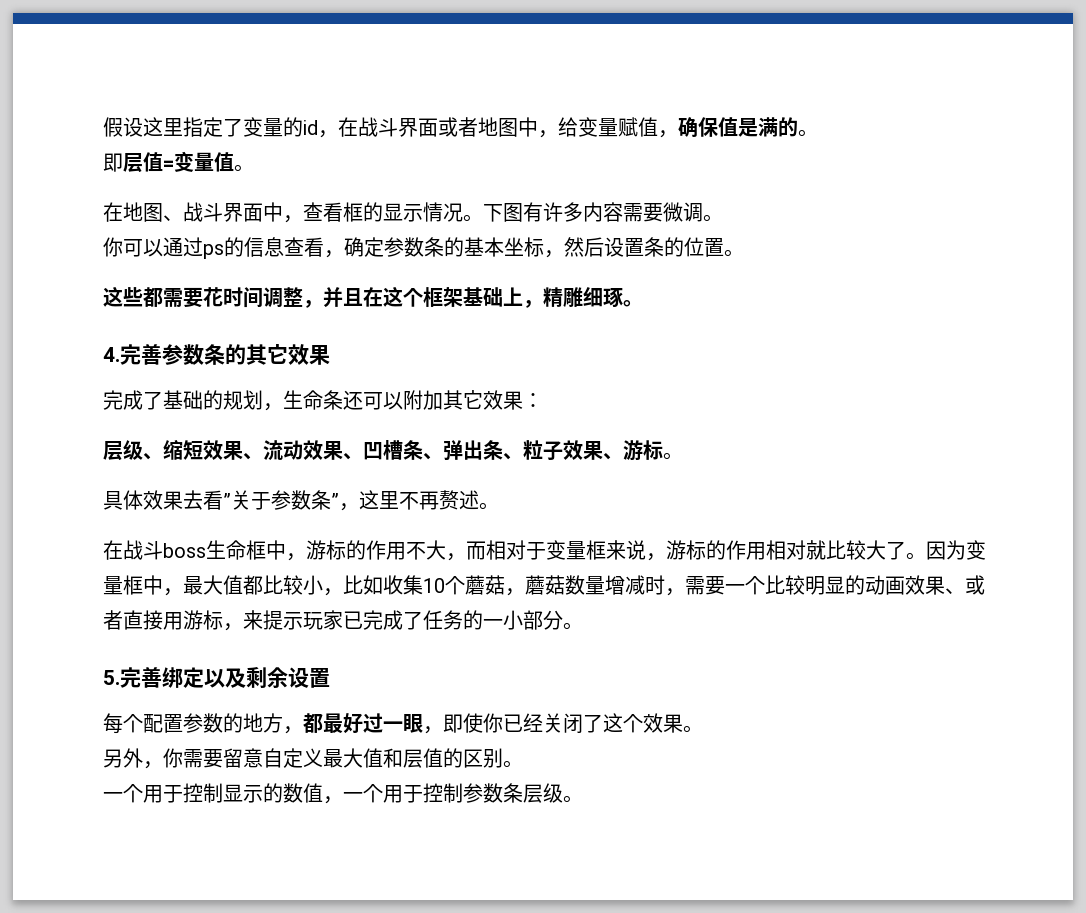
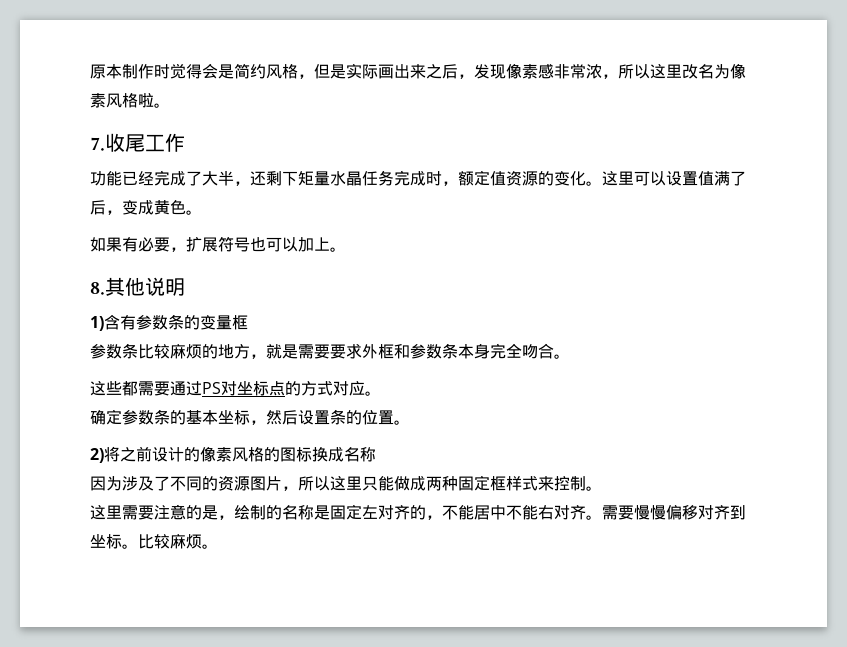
- 假设这里指定了变量的id，在战斗界面或者地图中，给变量赋值，确保值是满的。
- 即层值=变量值。
- 在地图、战斗界面中，查看框的显示情况。下图有许多内容需要微调。
- 你可以通过ps的信息查看，确定参数条的基本坐标，然后设置条的位置。
+ 原本制作时觉得会是简约风格，但是实际画出来之后，发现像素感非常浓，所以这里改名为像素风格啦。
+ 7.收尾工作
+ 功能已经完成了大半，还剩下矩量水晶任务完成时，额定值资源的变化。这里可以设置值满了后，变成黄色。
+ 如果有必要，扩展符号也可以加上。
+ 8.其他说明
+ 1)含有参数条的变量框
+ 参数条比较麻烦的地方，就是需要要求外框和参数条本身完全吻合。
+ 这些都需要通过PS对坐标点的方式对应。
+ 确定参数条的基本坐标，然后设置条的位置。
- 这些都需要花时间调整，并且在这个框架基础上，精雕细琢。
- 4.完善参数条的其它效果
- 完成了基础的规划，生命条还可以附加其它效果：
- 层级、缩短效果、流动效果、凹槽条、弹出条、粒子效果、游标。
- 具体效果去看”关于参数条”，这里不再赘述。
- 在战斗boss生命框中，游标的作用不大，而相对于变量框来说，游标的作用相对就比较大了。因为变量框中，最大值都比较小，比如收集10个蘑菇，蘑菇数量增减时，需要一个比较明显的动画效果、或者直接用游标，来提示玩家已完成了任务的一小部分。
- 5.完善绑定以及剩余设置
- 每个配置参数的地方，都最好过一眼，即使你已经关闭了这个效果。
- 另外，你需要留意自定义最大值和层值的区别。
- 一个用于控制显示的数值，一个用于控制参数条层级。
+ 2)将之前设计的像素风格的图标换成名称
+ 因为涉及了不同的资源图片，所以这里只能做成两种固定框样式来控制。
+ 这里需要注意的是，绘制的名称是固定左对齐的，不能居中不能右对齐。需要慢慢偏移对齐到坐标。比较麻烦。

